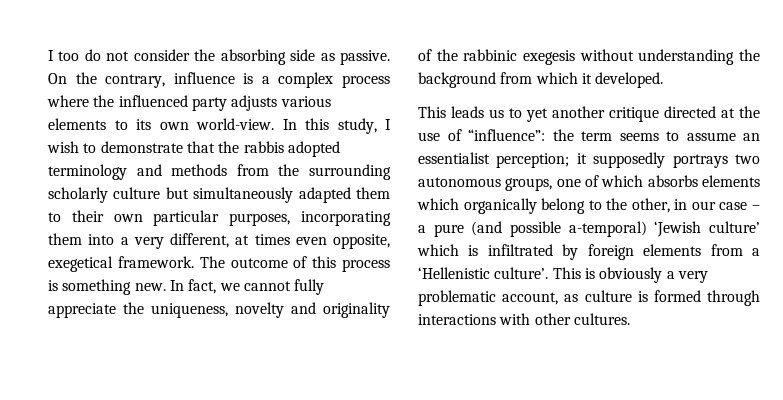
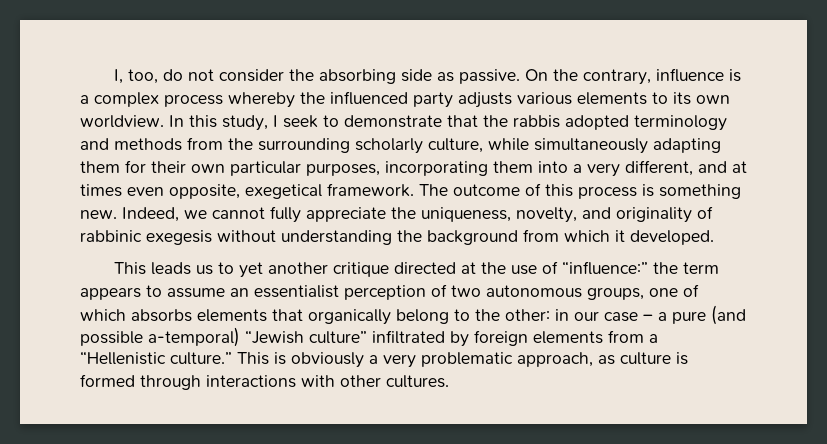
- I too do not consider the absorbing side as passive.
+ I, too, do not consider the absorbing side as passive.
- On the contrary, influence is a complex process where the influenced party adjusts various elements to its own world-view.
+ On the contrary, influence is a complex process whereby the influenced party adjusts various elements to its own worldview.
- In this study, I wish to demonstrate that the rabbis adopted terminology and methods from the surrounding scholarly culture but simultaneously adapted them to their own particular purposes, incorporating them into a very different, at times even opposite, exegetical framework.
+ In this study, I seek to demonstrate that the rabbis adopted terminology and methods from the surrounding scholarly culture, while simultaneously adapting them for their own particular purposes, incorporating them into a very different, and at times even opposite, exegetical framework.
- In fact, we cannot fully appreciate the uniqueness, novelty and originality of the rabbinic exegesis without understanding the background from which it developed.
+ Indeed, we cannot fully appreciate the uniqueness, novelty, and originality of rabbinic exegesis without understanding the background from which it developed.
- This leads us to yet another critique directed at the use of “influence”: the term seems to assume an essentialist perception; it supposedly portrays two autonomous groups, one of which absorbs elements which organically belong to the other, in our case – a pure (and possible a-temporal) ‘Jewish culture’ which is infiltrated by foreign elements from a ‘Hellenistic culture’.
+ This leads us to yet another critique directed at the use of “influence:” the term appears to assume an essentialist perception of two autonomous groups, one of which absorbs elements that organically belong to the other: in our case – a pure (and possible a-temporal) “Jewish culture” infiltrated by foreign elements from a “Hellenistic culture.”
- This is obviously a very problematic account, as culture is formed through interactions with other cultures.
+ This is obviously a very problematic approach, as culture is formed through interactions with other cultures.

